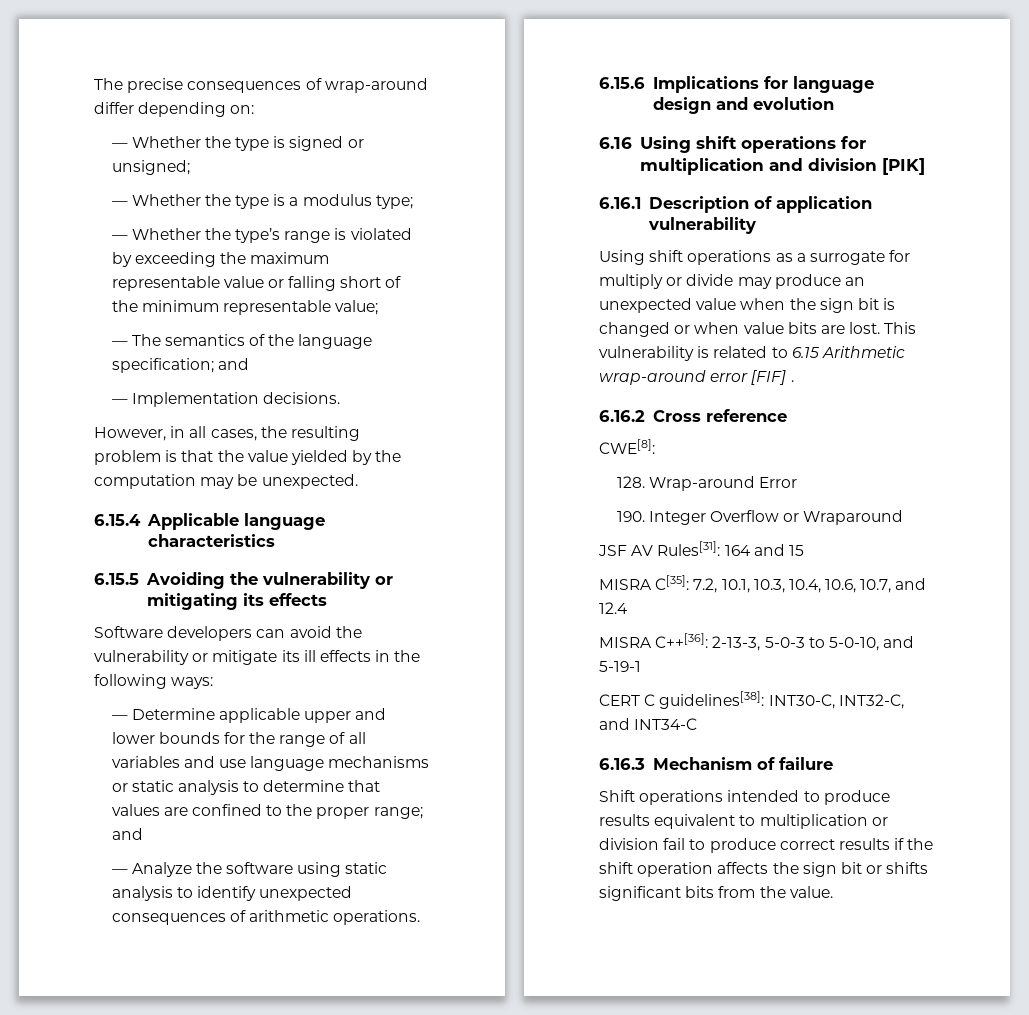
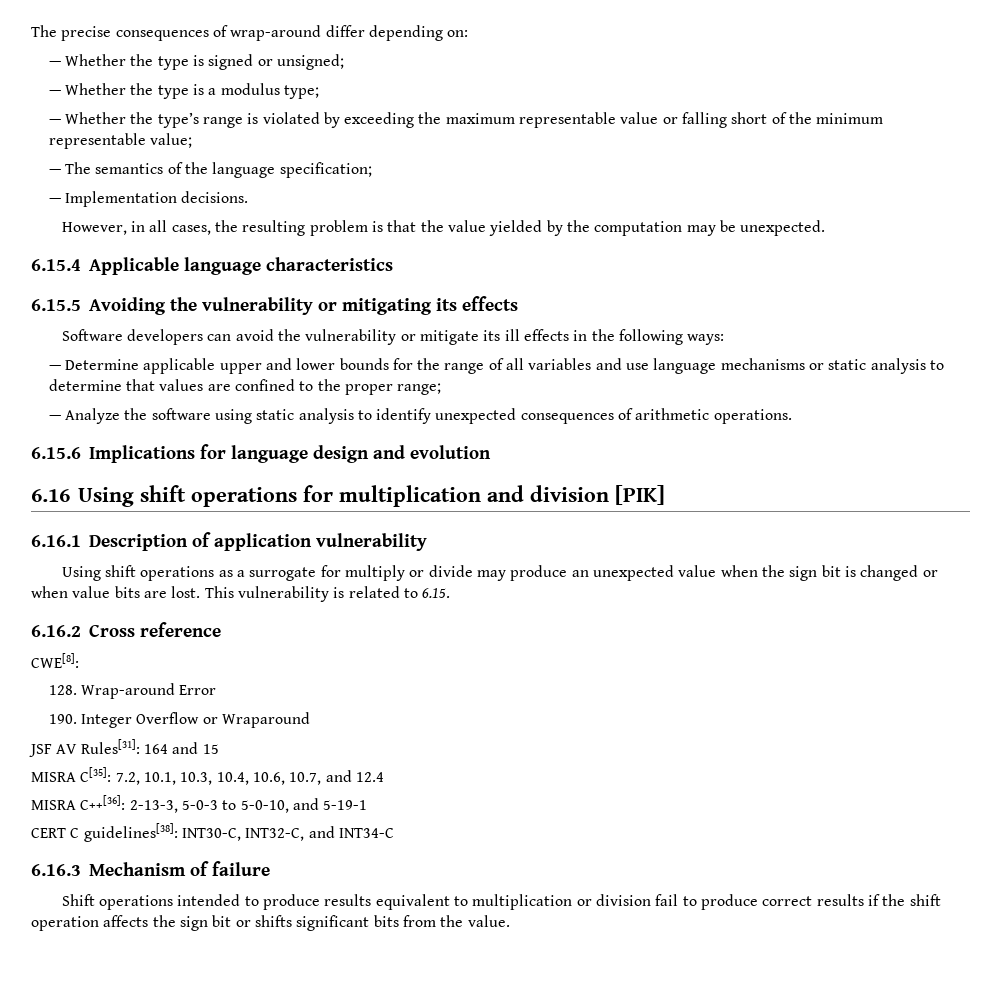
- — The semantics of the language specification; and
+ — The semantics of the language specification;
- — Determine applicable upper and lower bounds for the range of all variables and use language mechanisms or static analysis to determine that values are confined to the proper range; and
+ — Determine applicable upper and lower bounds for the range of all variables and use language mechanisms or static analysis to determine that values are confined to the proper range;
- This vulnerability is related to 6.15 Arithmetic wrap-around error [FIF] .
+ This vulnerability is related to 6.15.

